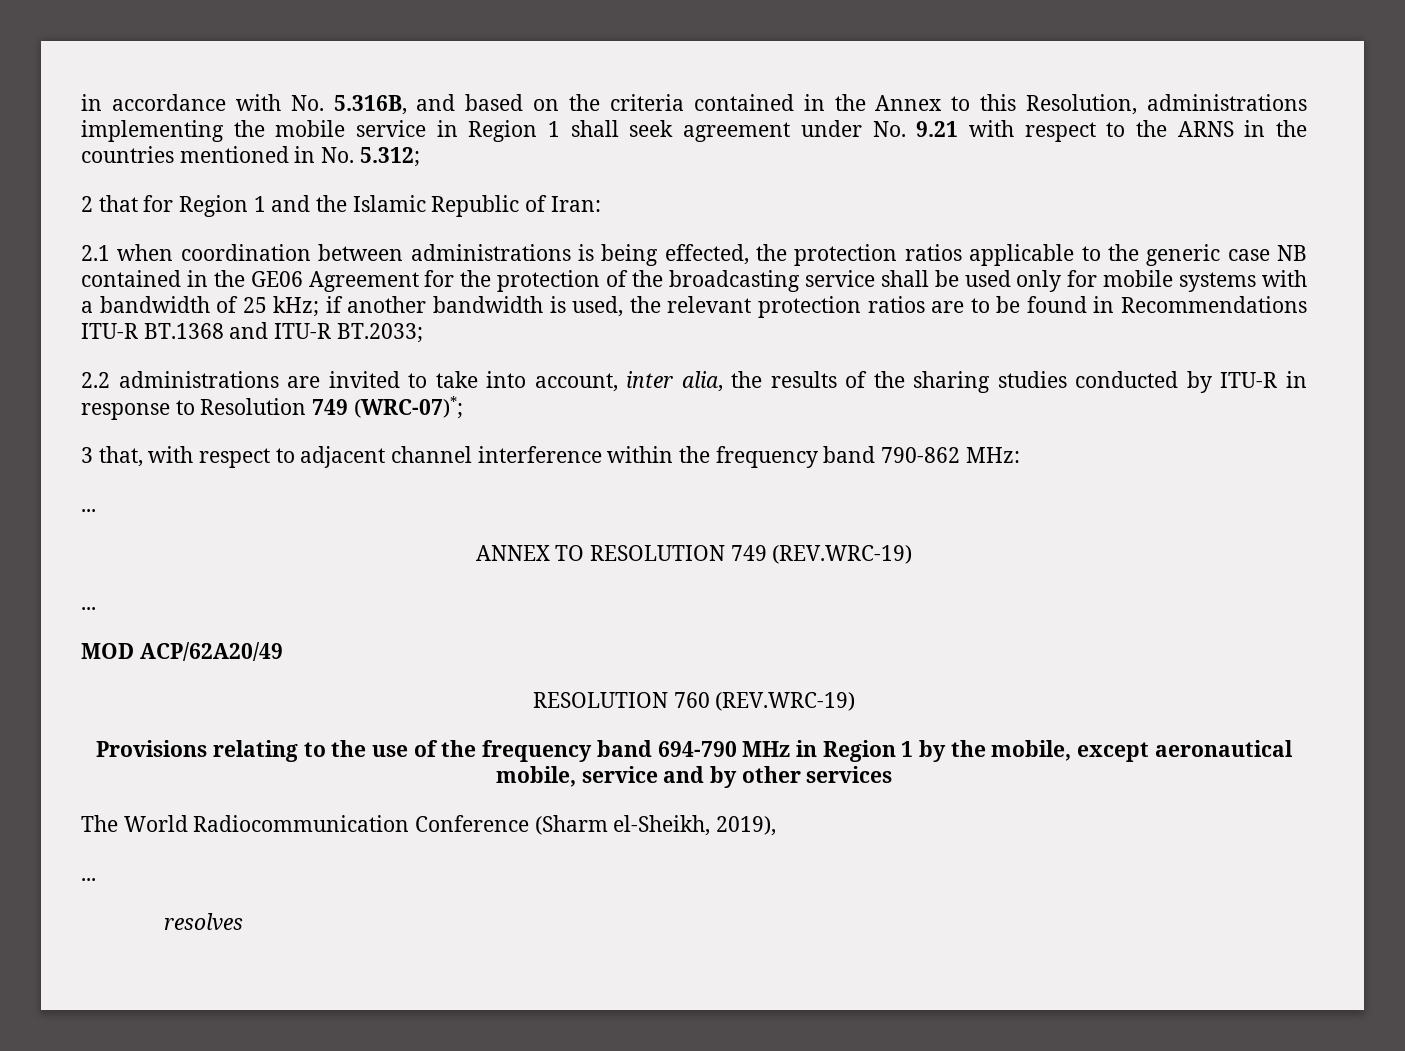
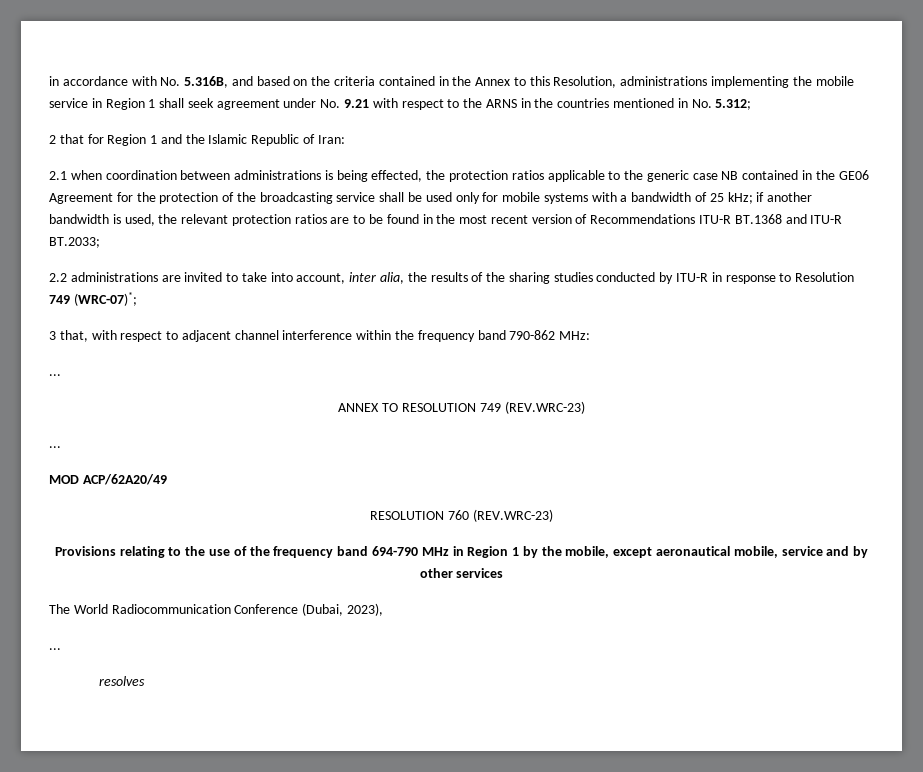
- if another bandwidth is used, the relevant protection ratios are to be found in Recommendations ITU-R BT.1368 and ITU-R BT.2033;
+ if another bandwidth is used, the relevant protection ratios are to be found in the most recent version of Recommendations ITU-R BT.1368 and ITU-R BT.2033;
- ANNEX TO RESOLUTION 749 (REV.WRC-19)
+ ANNEX TO RESOLUTION 749 (REV.WRC-23)
- RESOLUTION 760 (REV.WRC-19)
+ RESOLUTION 760 (REV.WRC-23)
- The World Radiocommunication Conference (Sharm el-Sheikh, 2019),
+ The World Radiocommunication Conference (Dubai, 2023),

